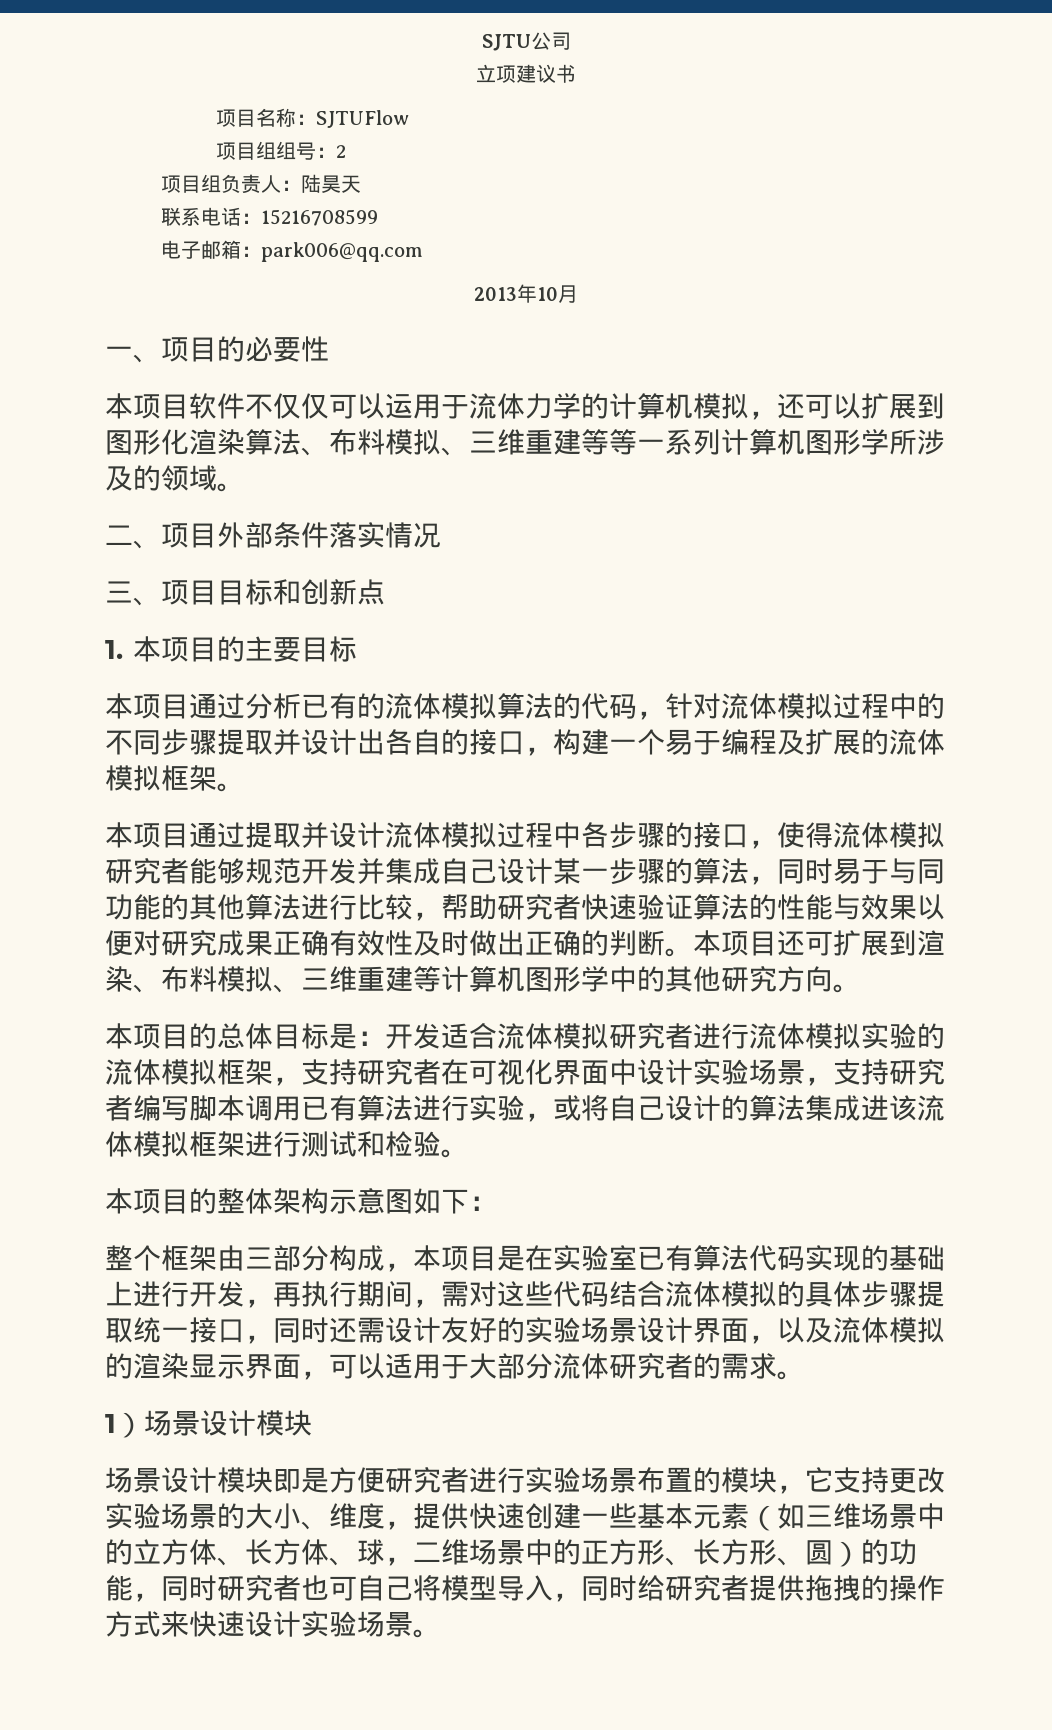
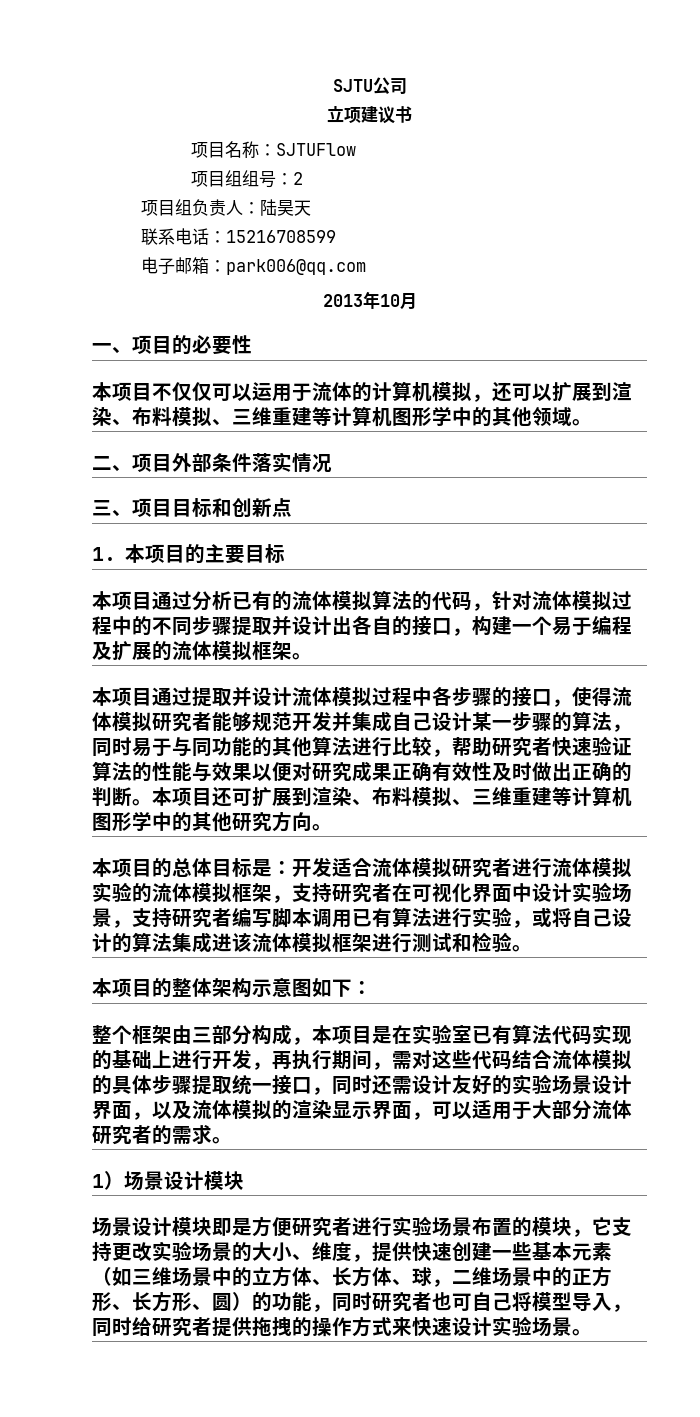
- 本项目软件不仅仅可以运用于流体力学的计算机模拟，还可以扩展到图形化渲染算法、布料模拟、三维重建等等一系列计算机图形学所涉及的领域。
+ 本项目不仅仅可以运用于流体的计算机模拟，还可以扩展到渲染、布料模拟、三维重建等计算机图形学中的其他领域。

